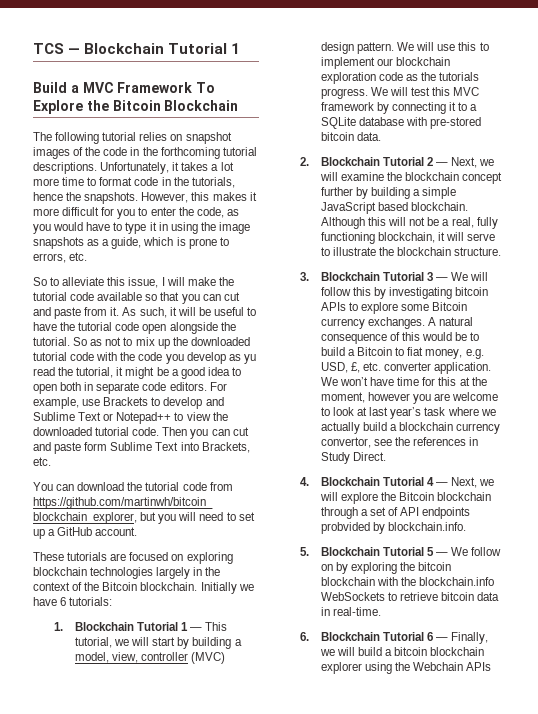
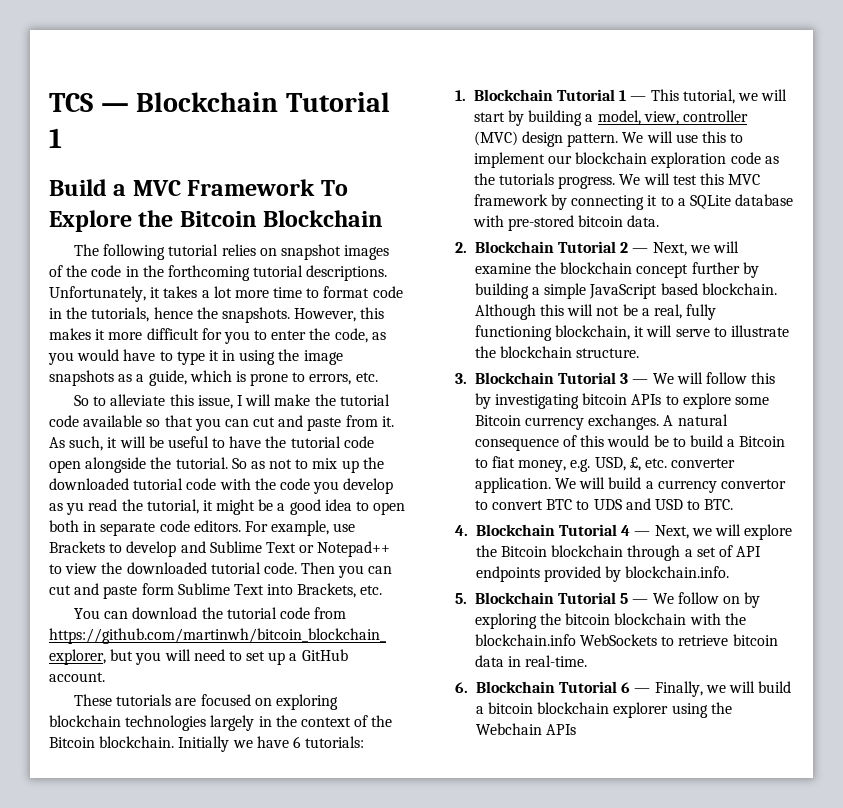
- We won’t have time for this at the moment, however you are welcome to look at last year’s task where we actually build a blockchain currency convertor, see the references in Study Direct.
+ We will build a currency convertor to convert BTC to UDS and USD to BTC.
- 4. Blockchain Tutorial 4 — Next, we will explore the Bitcoin blockchain through a set of API endpoints probvided by blockchain.info.
+ 4. Blockchain Tutorial 4 — Next, we will explore the Bitcoin blockchain through a set of API endpoints provided by blockchain.info.

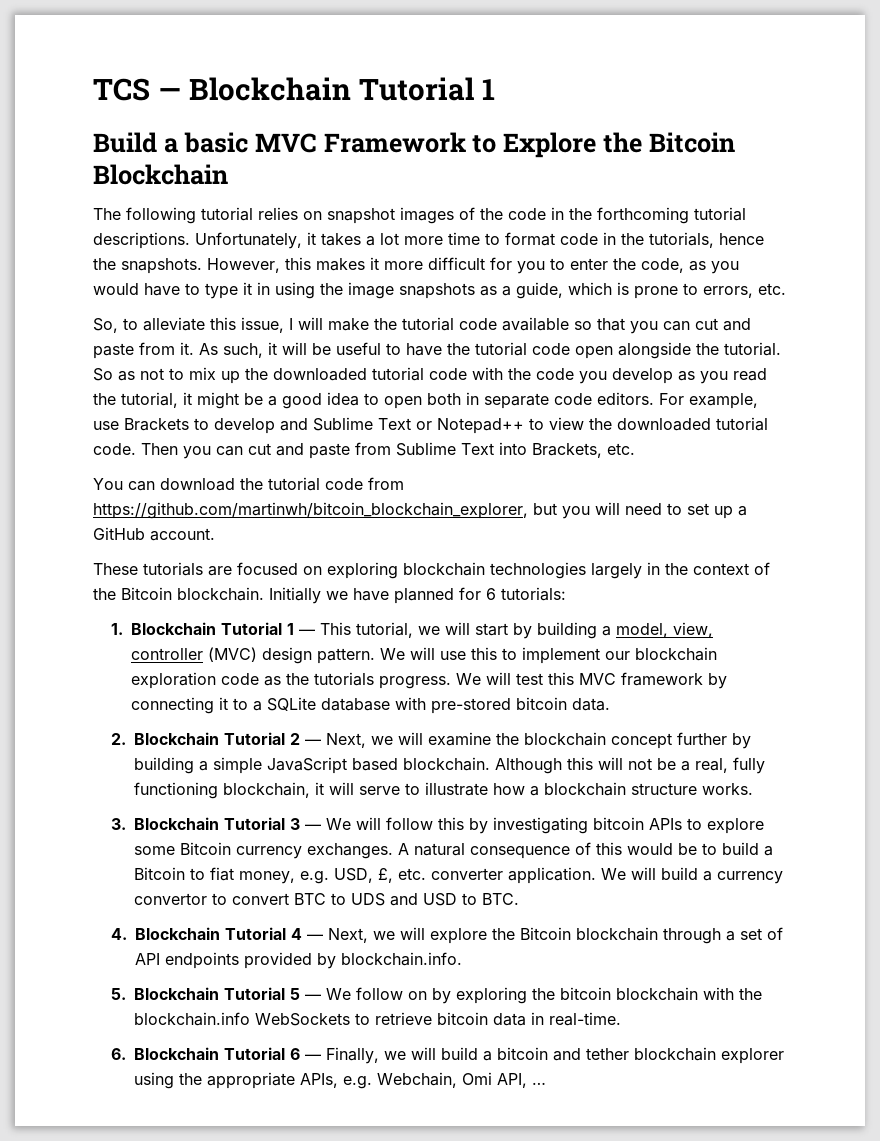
- Build a MVC Framework To Explore the Bitcoin Blockchain
+ Build a basic MVC Framework to Explore the Bitcoin Blockchain
- So to alleviate this issue, I will make the tutorial code available so that you can cut and paste from it.
+ So, to alleviate this issue, I will make the tutorial code available so that you can cut and paste from it.
- So as not to mix up the downloaded tutorial code with the code you develop as yu read the tutorial, it might be a good idea to open both in separate code editors.
+ So as not to mix up the downloaded tutorial code with the code you develop as you read the tutorial, it might be a good idea to open both in separate code editors.
- Then you can cut and paste form Sublime Text into Brackets, etc.
+ Then you can cut and paste from Sublime Text into Brackets, etc.
- Initially we have 6 tutorials:
+ Initially we have planned for 6 tutorials:
- Although this will not be a real, fully functioning blockchain, it will serve to illustrate the blockchain structure.
+ Although this will not be a real, fully functioning blockchain, it will serve to illustrate how a blockchain structure works.
- 6. Blockchain Tutorial 6 — Finally, we will build a bitcoin blockchain explorer using the Webchain APIs
+ 6. Blockchain Tutorial 6 — Finally, we will build a bitcoin and tether blockchain explorer using the appropriate APIs, e.g. Webchain, Omi API, …

